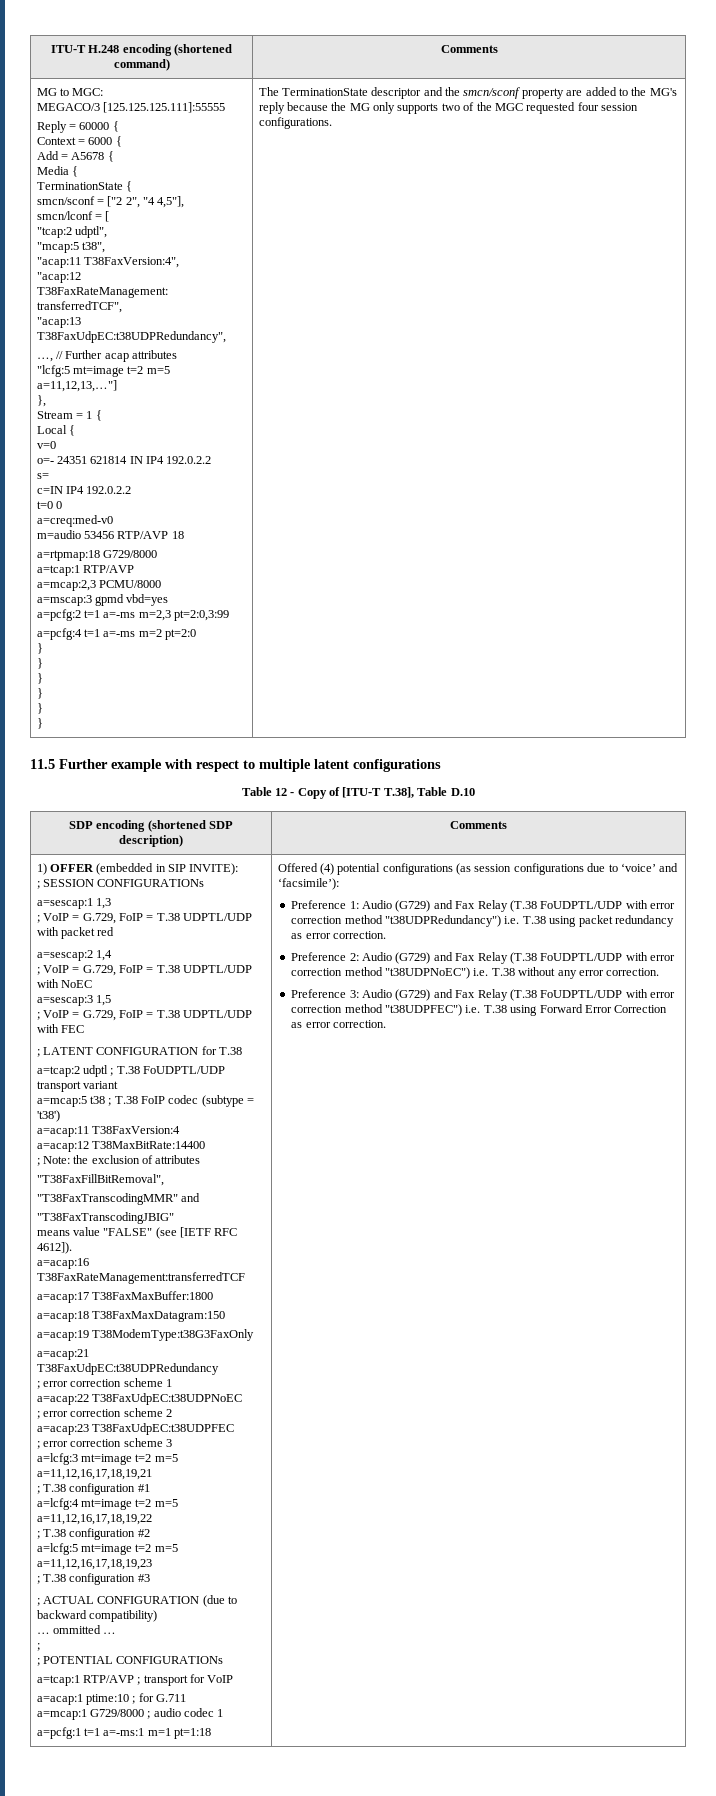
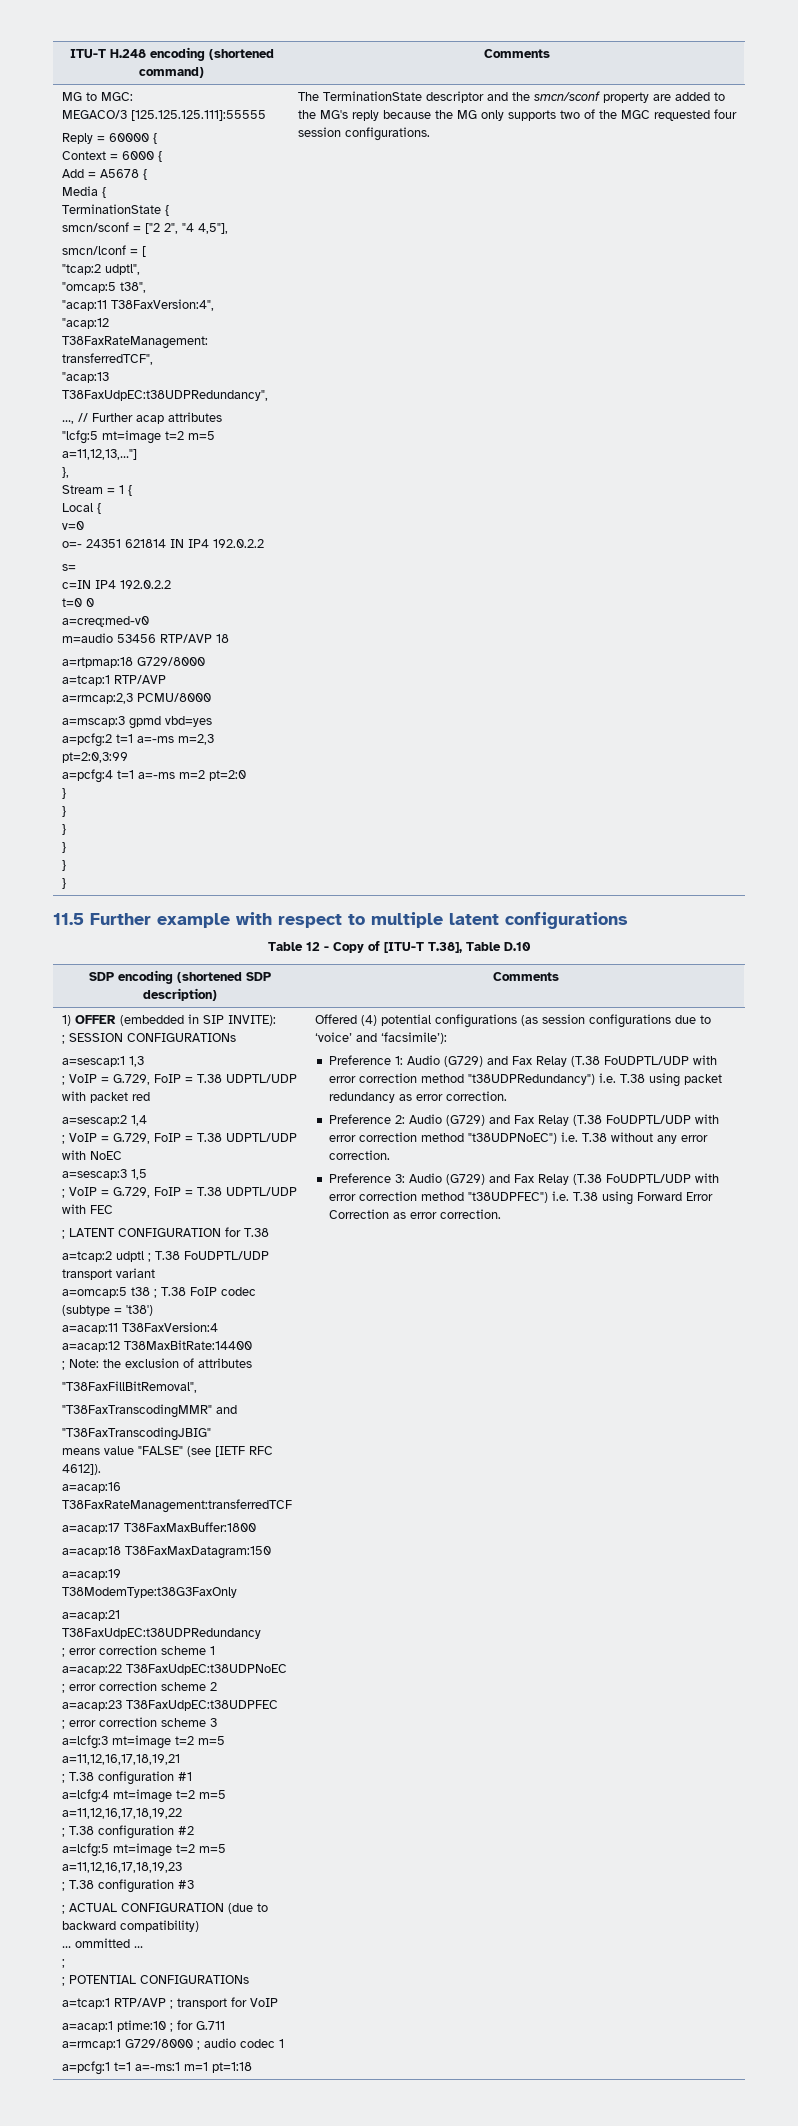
- "mcap:5 t38",
+ "omcap:5 t38",
- a=mcap:2,3 PCMU/8000
+ a=rmcap:2,3 PCMU/8000
- a=mcap:5 t38 ; T.38 FoIP codec (subtype = 't38')
+ a=omcap:5 t38 ; T.38 FoIP codec (subtype = 't38')
- a=mcap:1 G729/8000 ; audio codec 1
+ a=rmcap:1 G729/8000 ; audio codec 1

